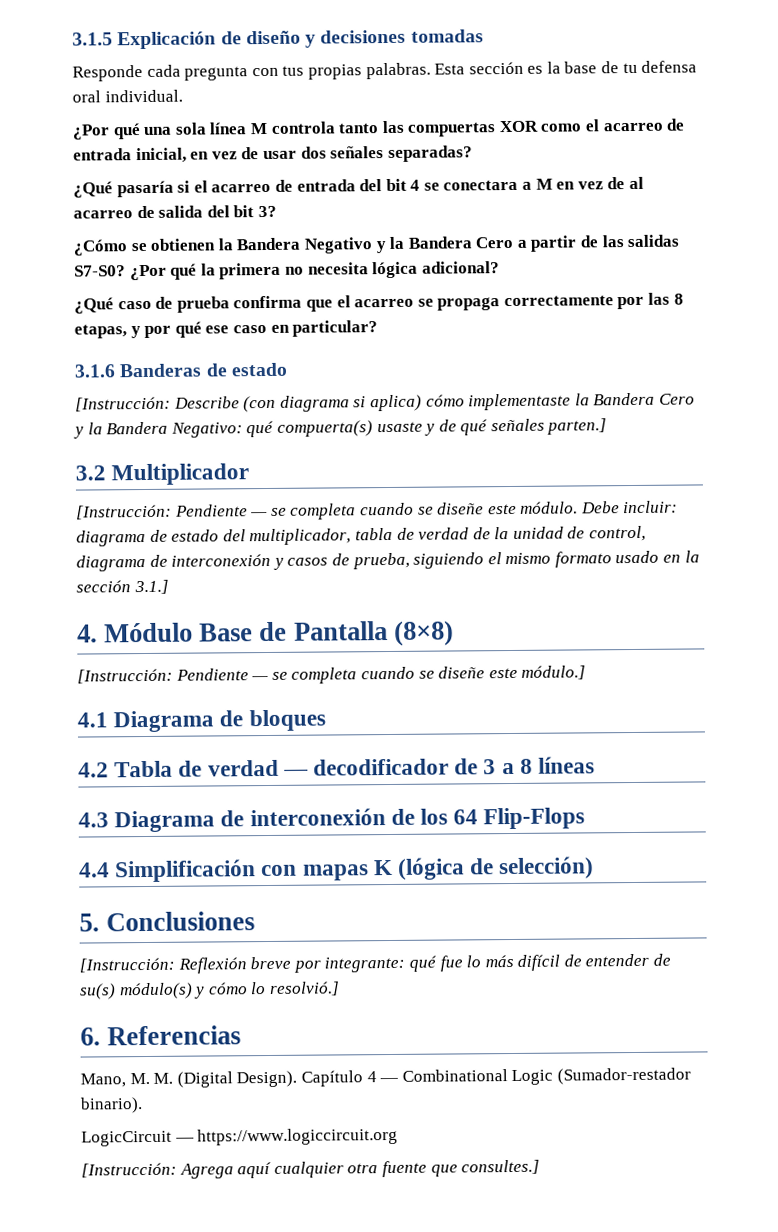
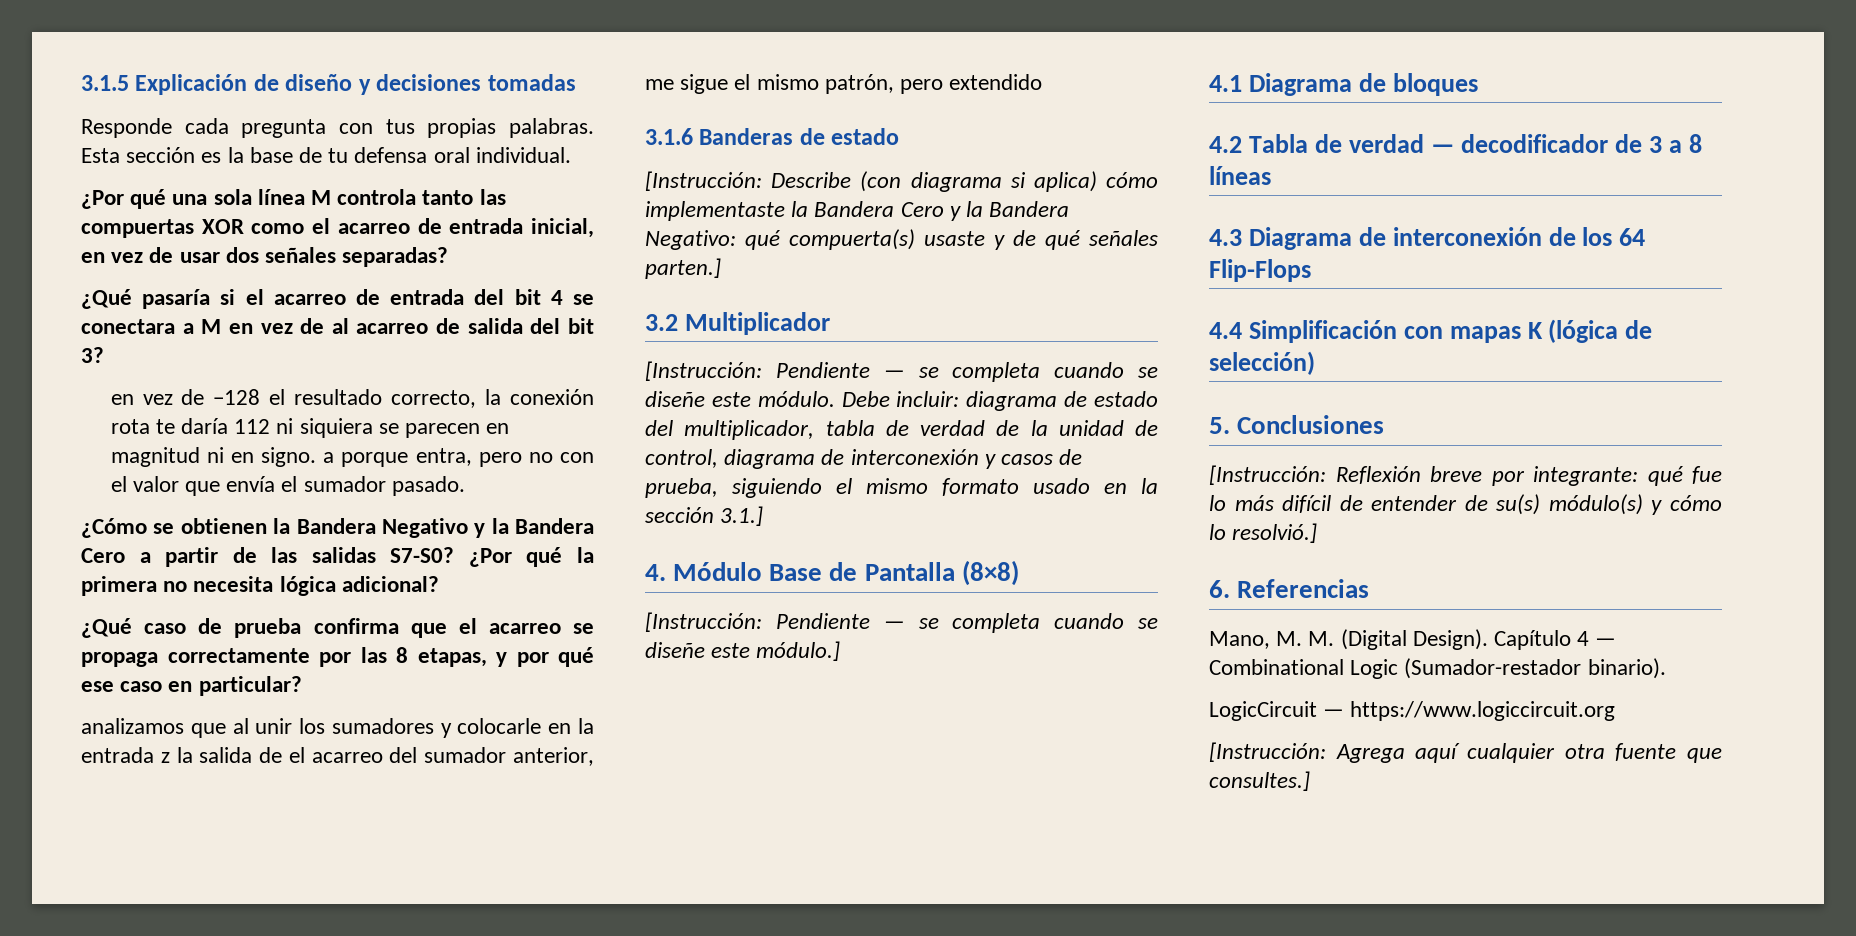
+ en vez de −128 el resultado correcto, la conexión rota te daría 112 ni siquiera se parecen en magnitud ni en signo. a porque entra, pero no con el valor que envía el sumador pasado.
+ analizamos que al unir los sumadores y colocarle en la entrada z la salida de el acarreo del sumador anterior, me sigue el mismo patrón, pero extendido

